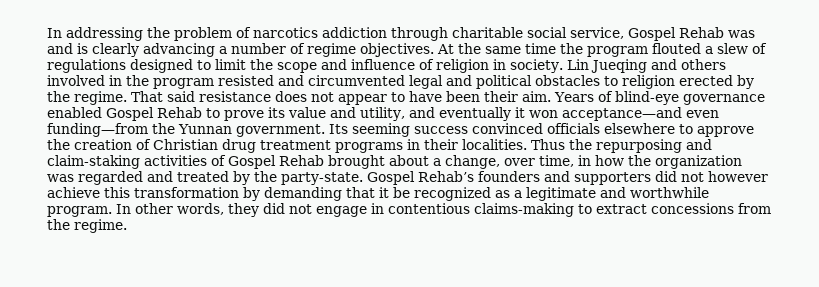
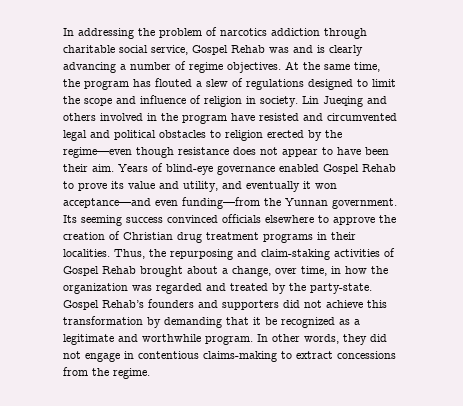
- At the same time the program flouted a slew of regulations designed to limit the scope and influence of religion in society.
+ At the same time, the program has flouted a slew of regulations designed to limit the scope and influence of religion in society.
- Lin Jueqing and others involved in the program resisted and circumvented legal and political obstacles to religion erected by the regime. That said resistance does not appear to have been their aim.
+ Lin Jueqing and others involved in the program have resisted and circumvented legal and political obstacles to religion erected by the regime—even though resistance does not appear to have been their aim.
- Thus the repurposing and claim-staking activities of Gospel Rehab brought about a change, over time, in how the organization was regarded and treated by the party-state.
+ Thus, the repurposing and claim-staking activities of Gospel Rehab brought about a change, over time, in how the organization was regarded and treated by the party-state.
- Gospel Rehab’s founders and supporters did not however achieve this transformation by demanding that it be recognized as a legitimate and worthwhile program.
+ Gospel Rehab’s founders and supporters did not achieve this transformation by demanding that it be recognized as a legitimate and worthwhile program.

